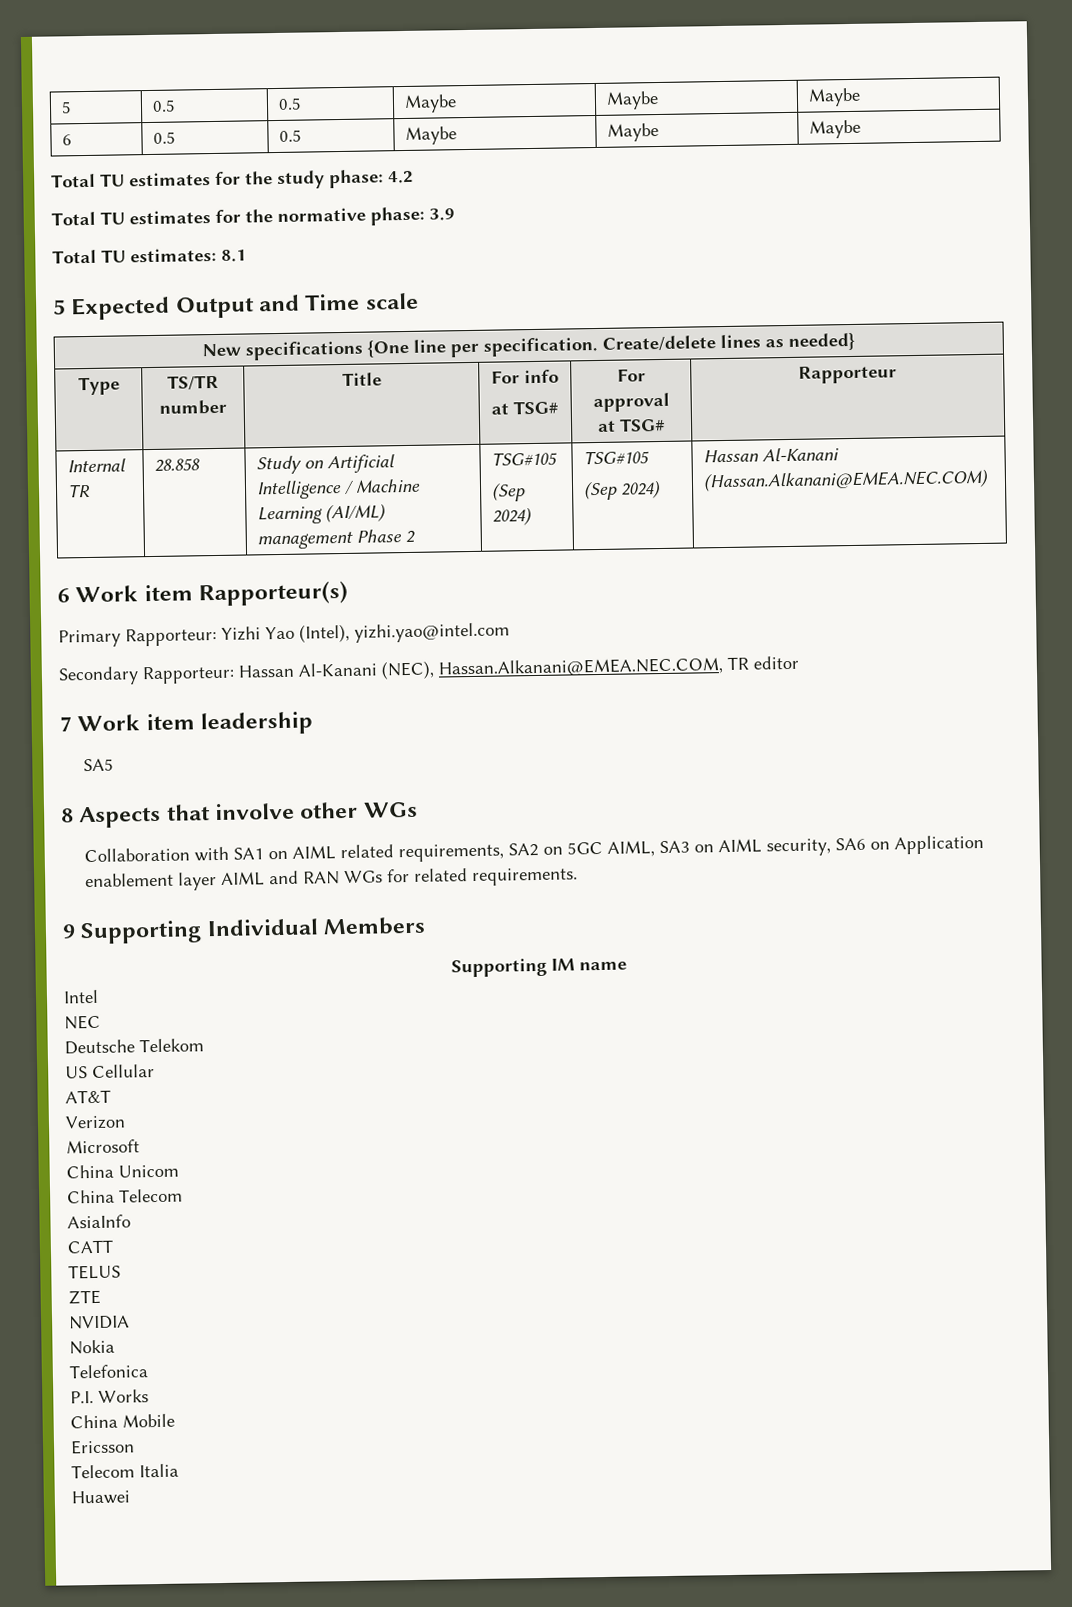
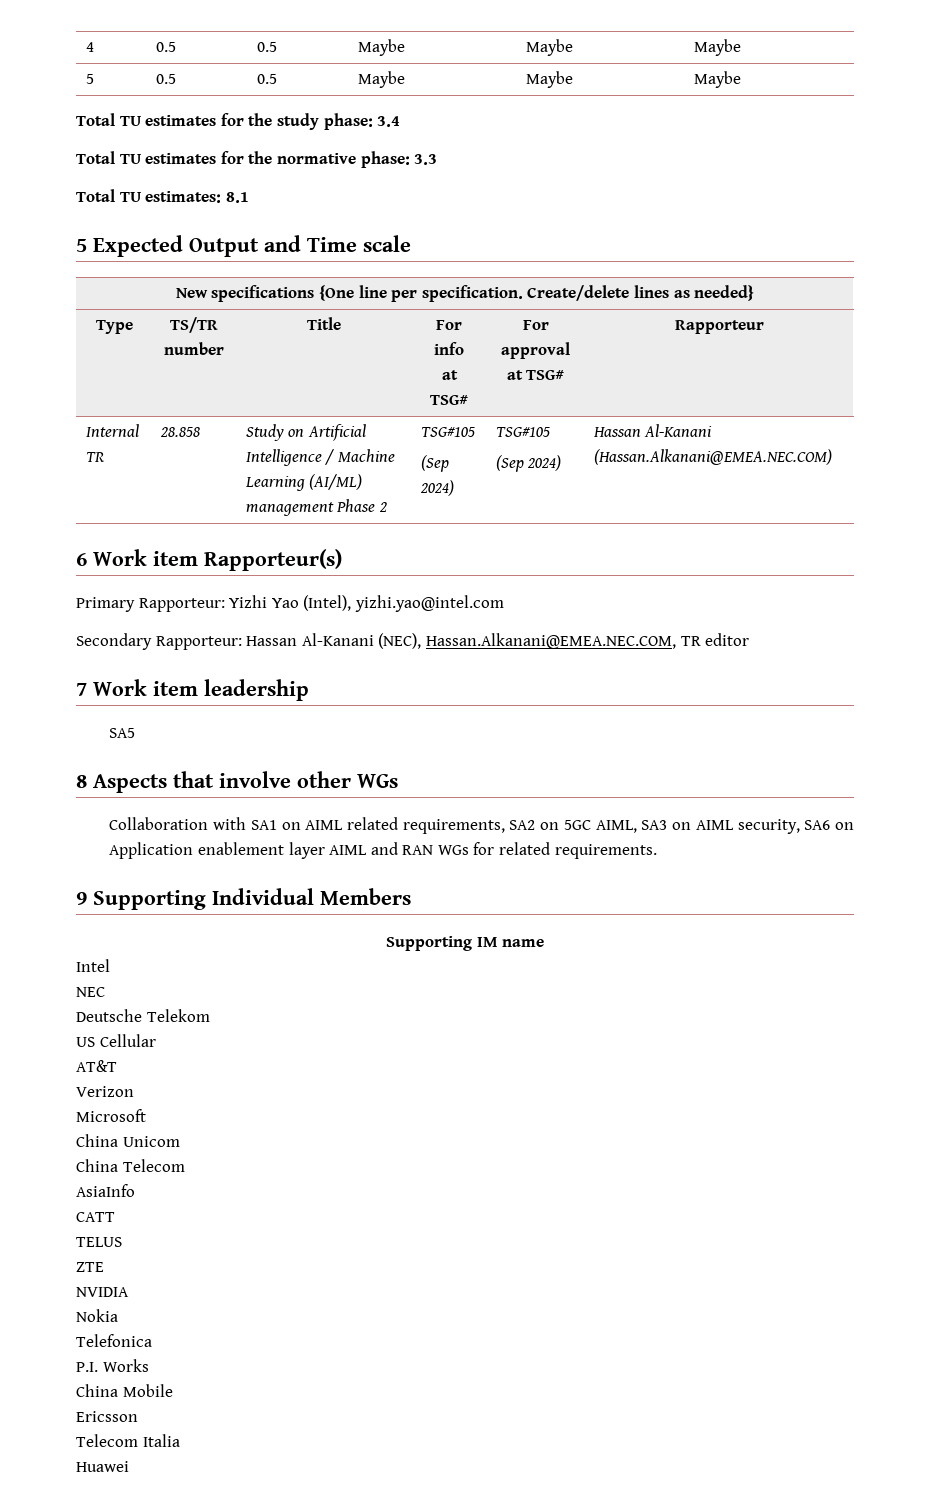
+ 4 | 0.5 | 0.5 | Maybe | Maybe | Maybe
  5 | 0.5 | 0.5 | Maybe | Maybe | Maybe
- 6 | 0.5 | 0.5 | Maybe | Maybe | Maybe
- Total TU estimates for the study phase: 4.2
+ Total TU estimates for the study phase: 3.4
- Total TU estimates for the normative phase: 3.9
+ Total TU estimates for the normative phase: 3.3

